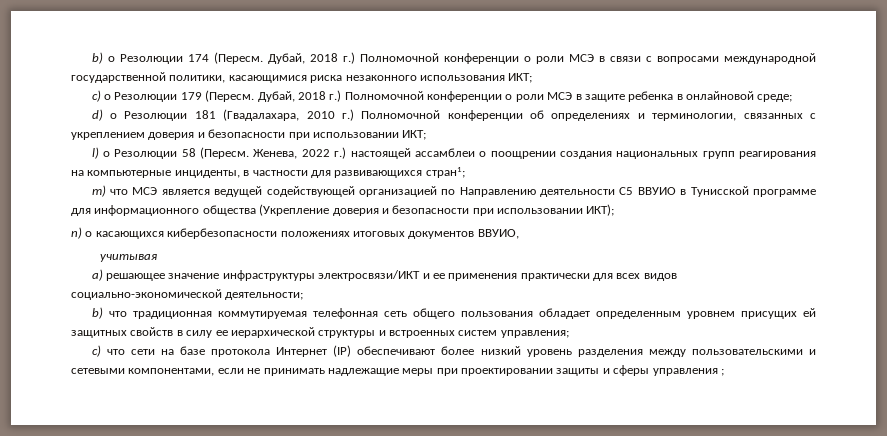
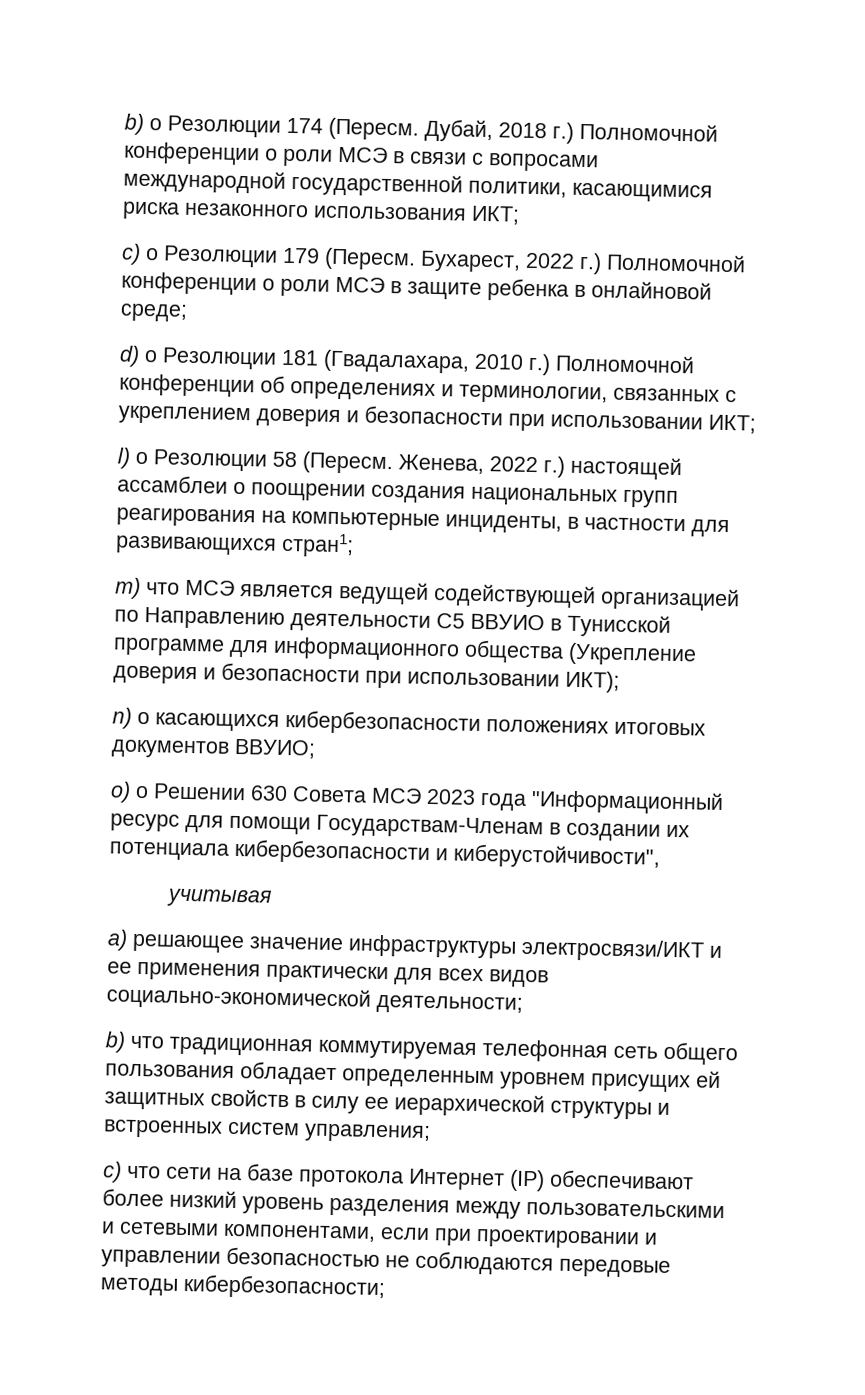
- Дубай, 2018 г.) Полномочной конференции о роли МСЭ в защите ребенка в онлайновой среде;
+ Бухарест, 2022 г.) Полномочной конференции о роли МСЭ в защите ребенка в онлайновой среде;
- n) о касающихся кибербезопасности положениях итоговых документов ВВУИО,
+ n) о касающихся кибербезопасности положениях итоговых документов ВВУИО;
+ o) о Решении 630 Совета МСЭ 2023 года "Информационный ресурс для помощи Государствам-Членам в создании их потенциала кибербезопасности и киберустойчивости",
- c) что сети на базе протокола Интернет (IP) обеспечивают более низкий уровень разделения между пользовательскими и сетевыми компонентами, если не принимать надлежащие меры при проектировании защиты и сферы управления ;
+ c) что сети на базе протокола Интернет (IP) обеспечивают более низкий уровень разделения между пользовательскими и сетевыми компонентами, если при проектировании и управлении безопасностью не соблюдаются передовые методы кибербезопасности;

